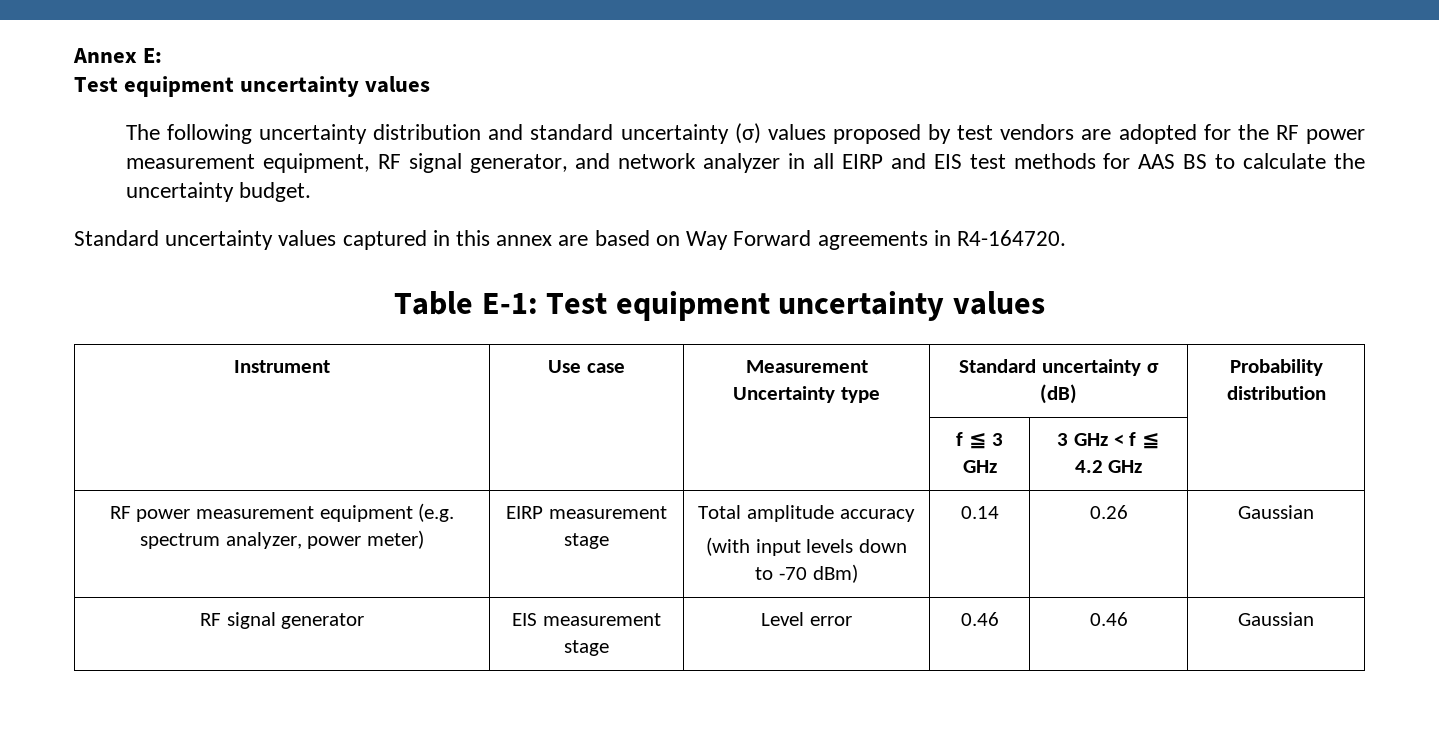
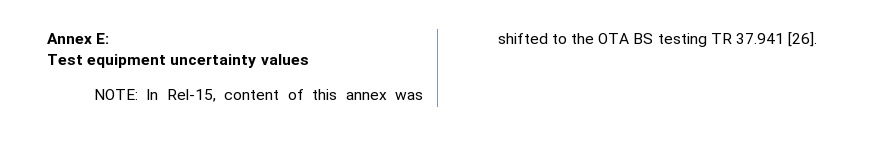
- The following uncertainty distribution and standard uncertainty (σ) values proposed by test vendors are adopted for the RF power measurement equipment, RF signal generator, and network analyzer in all EIRP and EIS test methods for AAS BS to calculate the uncertainty budget.
- Standard uncertainty values captured in this annex are based on Way Forward agreements in R4-164720.
- Table E-1: Test equipment uncertainty values
- Instrument | Use case | Measurement Uncertainty type | Standard uncertainty σ (dB) | Probability distribution
- | | | f ≦ 3 GHz | 3 GHz < f ≦ 4.2 GHz |
- RF power measurement equipment (e.g. spectrum analyzer, power meter) | EIRP measurement stage | Total amplitude accuracy
- (with input levels down to -70 dBm) | 0.14 | 0.26 | Gaussian
- RF signal generator | EIS measurement stage | Level error | 0.46 | 0.46 | Gaussian
+ NOTE: In Rel-15, content of this annex was shifted to the OTA BS testing TR 37.941 [26].

